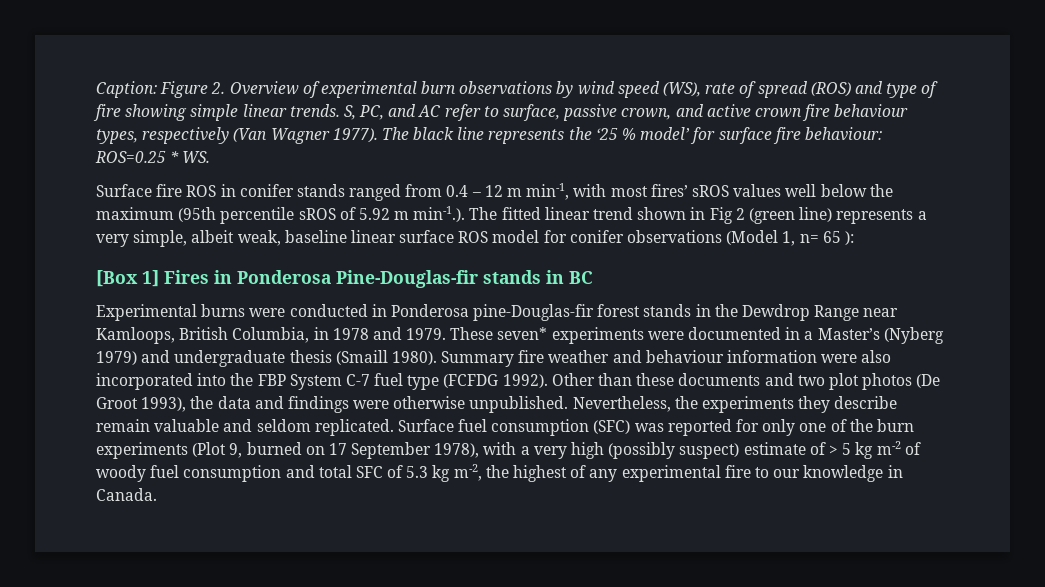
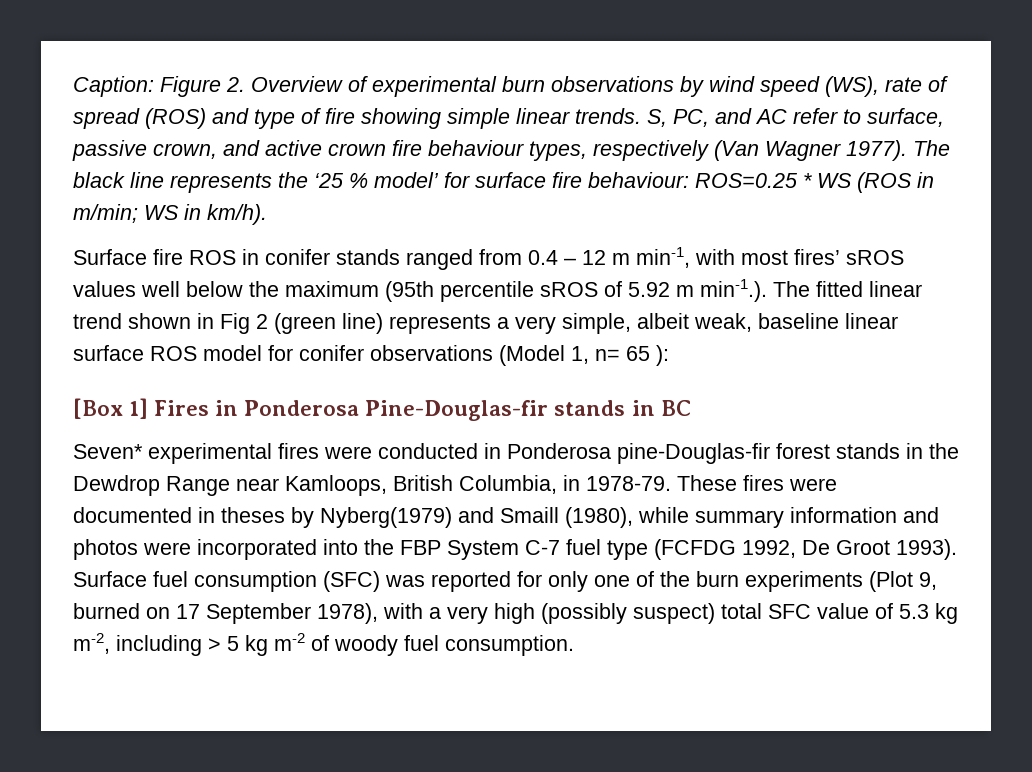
- The black line represents the ‘25 % model’ for surface fire behaviour: ROS=0.25 * WS.
+ The black line represents the ‘25 % model’ for surface fire behaviour: ROS=0.25 * WS (ROS in m/min; WS in km/h).
- Experimental burns were conducted in Ponderosa pine-Douglas-fir forest stands in the Dewdrop Range near Kamloops, British Columbia, in 1978 and 1979. These seven* experiments were documented in a Master’s (Nyberg 1979) and undergraduate thesis (Smaill 1980). Summary fire weather and behaviour information were also incorporated into the FBP System C-7 fuel type (FCFDG 1992). Other than these documents and two plot photos (De Groot 1993), the data and findings were otherwise unpublished. Nevertheless, the experiments they describe remain valuable and seldom replicated.
+ Seven* experimental fires were conducted in Ponderosa pine-Douglas-fir forest stands in the Dewdrop Range near Kamloops, British Columbia, in 1978-79. These fires were documented in theses by Nyberg(1979) and Smaill (1980), while summary information and photos were incorporated into the FBP System C-7 fuel type (FCFDG 1992, De Groot 1993).
- Surface fuel consumption (SFC) was reported for only one of the burn experiments (Plot 9, burned on 17 September 1978), with a very high (possibly suspect) estimate of > 5 kg m-2 of woody fuel consumption and total SFC of 5.3 kg m-2, the highest of any experimental fire to our knowledge in Canada.
+ Surface fuel consumption (SFC) was reported for only one of the burn experiments (Plot 9, burned on 17 September 1978), with a very high (possibly suspect) total SFC value of 5.3 kg m-2, including > 5 kg m-2 of woody fuel consumption.

